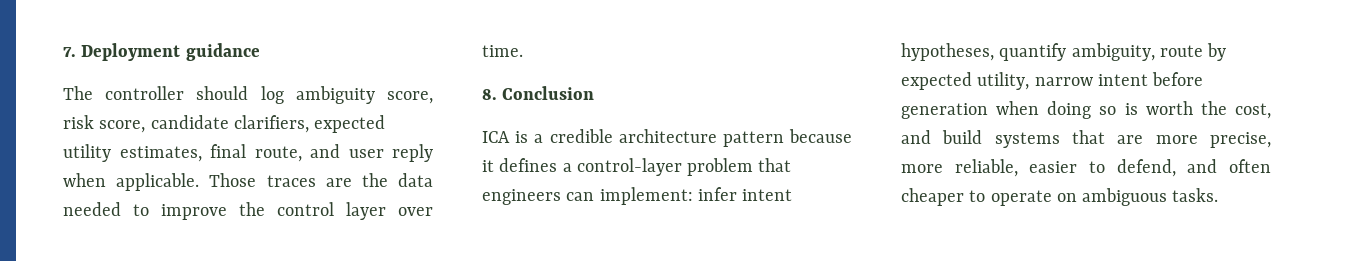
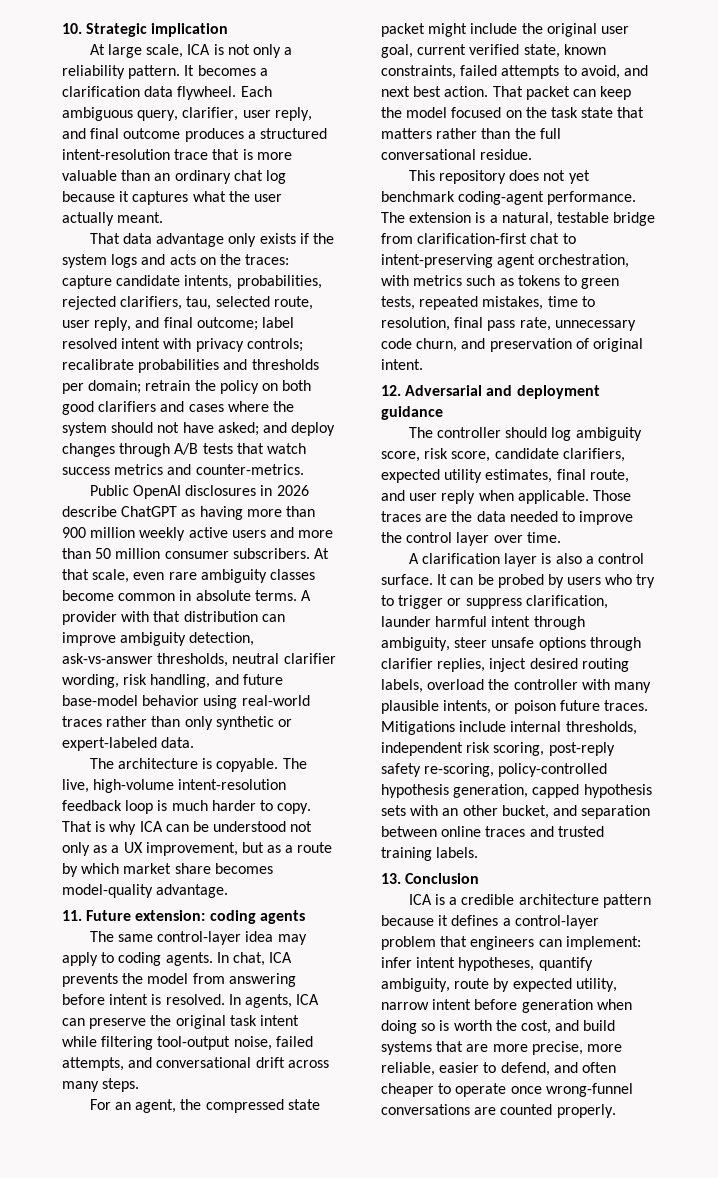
- 7. Deployment guidance
+ 10. Strategic implication
+ At large scale, ICA is not only a reliability pattern. It becomes a clarification data flywheel. Each ambiguous query, clarifier, user reply, and final outcome produces a structured intent-resolution trace that is more valuable than an ordinary chat log because it captures what the user actually meant.
+ That data advantage only exists if the system logs and acts on the traces: capture candidate intents, probabilities, rejected clarifiers, tau, selected route, user reply, and final outcome; label resolved intent with privacy controls; recalibrate probabilities and thresholds per domain; retrain the policy on both good clarifiers and cases where the system should not have asked; and deploy changes through A/B tests that watch success metrics and counter-metrics.
+ Public OpenAI disclosures in 2026 describe ChatGPT as having more than 900 million weekly active users and more than 50 million consumer subscribers. At that scale, even rare ambiguity classes become common in absolute terms. A provider with that distribution can improve ambiguity detection, ask-vs-answer thresholds, neutral clarifier wording, risk handling, and future base-model behavior using real-world traces rather than only synthetic or expert-labeled data.
+ The architecture is copyable. The live, high-volume intent-resolution feedback loop is much harder to copy. That is why ICA can be understood not only as a UX improvement, but as a route by which market share becomes model-quality advantage.
+ 11. Future extension: coding agents
+ The same control-layer idea may apply to coding agents. In chat, ICA prevents the model from answering before intent is resolved. In agents, ICA can preserve the original task intent while filtering tool-output noise, failed attempts, and conversational drift across many steps.
+ For an agent, the compressed state packet might include the original user goal, current verified state, known constraints, failed attempts to avoid, and next best action. That packet can keep the model focused on the task state that matters rather than the full conversational residue.
+ This repository does not yet benchmark coding-agent performance. The extension is a natural, testable bridge from clarification-first chat to intent-preserving agent orchestration, with metrics such as tokens to green tests, repeated mistakes, time to resolution, final pass rate, unnecessary code churn, and preservation of original intent.
+ 12. Adversarial and deployment guidance
- 8. Conclusion
+ A clarification layer is also a control surface. It can be probed by users who try to trigger or suppress clarification, launder harmful intent through ambiguity, steer unsafe options through clarifier replies, inject desired routing labels, overload the controller with many plausible intents, or poison future traces. Mitigations include internal thresholds, independent risk scoring, post-reply safety re-scoring, policy-controlled hypothesis generation, capped hypothesis sets with an other bucket, and separation between online traces and trusted training labels.
+ 13. Conclusion
- ICA is a credible architecture pattern because it defines a control-layer problem that engineers can implement: infer intent hypotheses, quantify ambiguity, route by expected utility, narrow intent before generation when doing so is worth the cost, and build systems that are more precise, more reliable, easier to defend, and often cheaper to operate on ambiguous tasks.
+ ICA is a credible architecture pattern because it defines a control-layer problem that engineers can implement: infer intent hypotheses, quantify ambiguity, route by expected utility, narrow intent before generation when doing so is worth the cost, and build systems that are more precise, more reliable, easier to defend, and often cheaper to operate once wrong-funnel conversations are counted properly.

